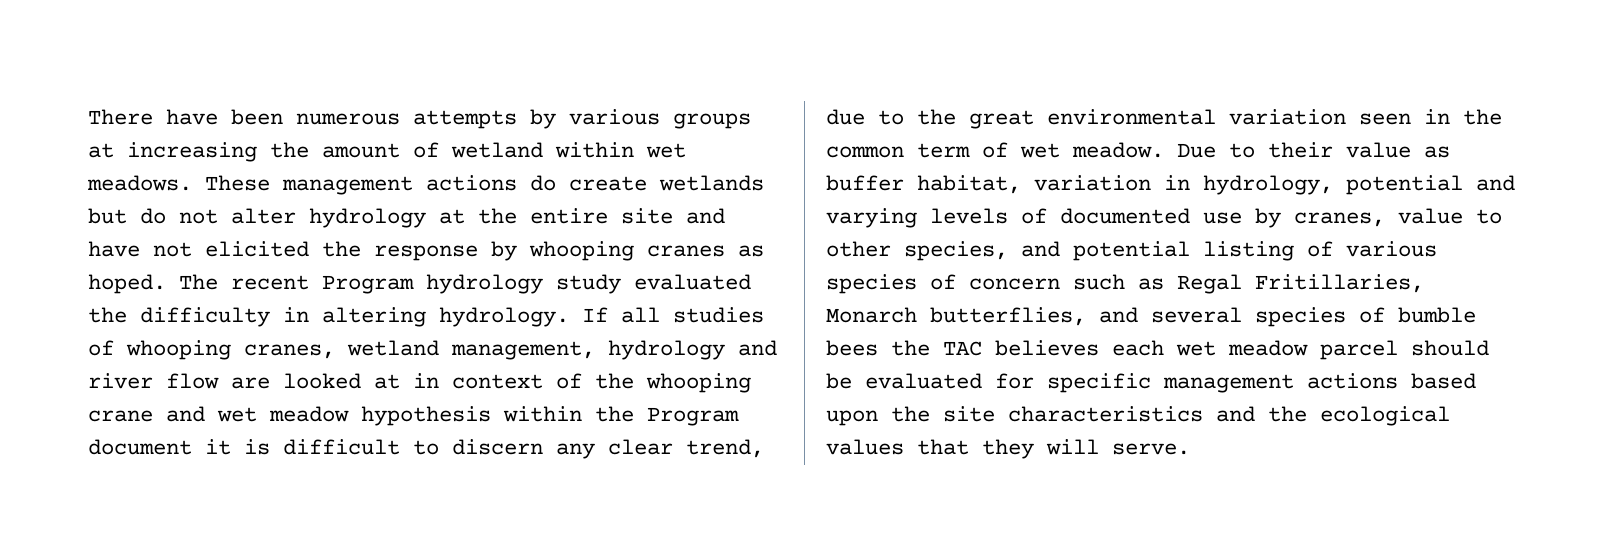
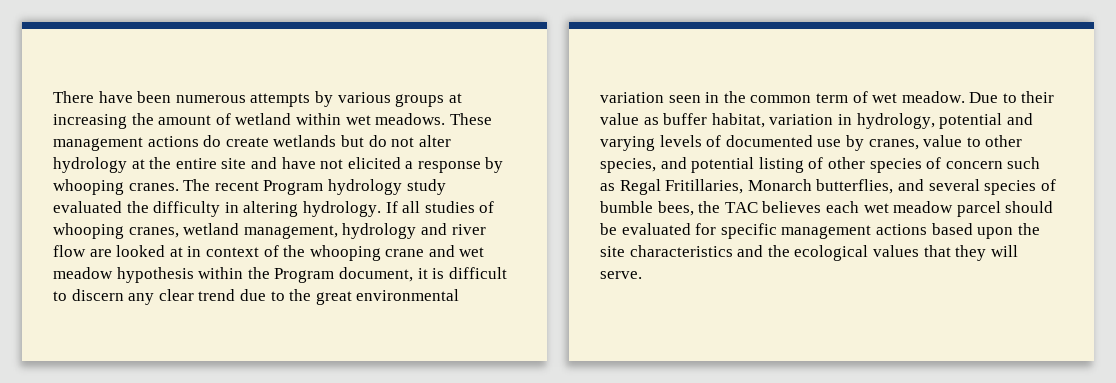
- These management actions do create wetlands but do not alter hydrology at the entire site and have not elicited the response by whooping cranes as hoped.
+ These management actions do create wetlands but do not alter hydrology at the entire site and have not elicited a response by whooping cranes.
- If all studies of whooping cranes, wetland management, hydrology and river flow are looked at in context of the whooping crane and wet meadow hypothesis within the Program document it is difficult to discern any clear trend, due to the great environmental variation seen in the common term of wet meadow.
+ If all studies of whooping cranes, wetland management, hydrology and river flow are looked at in context of the whooping crane and wet meadow hypothesis within the Program document, it is difficult to discern any clear trend due to the great environmental variation seen in the common term of wet meadow.
- Due to their value as buffer habitat, variation in hydrology, potential and varying levels of documented use by cranes, value to other species, and potential listing of various species of concern such as Regal Fritillaries, Monarch butterflies, and several species of bumble bees the TAC believes each wet meadow parcel should be evaluated for specific management actions based upon the site characteristics and the ecological values that they will serve.
+ Due to their value as buffer habitat, variation in hydrology, potential and varying levels of documented use by cranes, value to other species, and potential listing of other species of concern such as Regal Fritillaries, Monarch butterflies, and several species of bumble bees, the TAC believes each wet meadow parcel should be evaluated for specific management actions based upon the site characteristics and the ecological values that they will serve.

